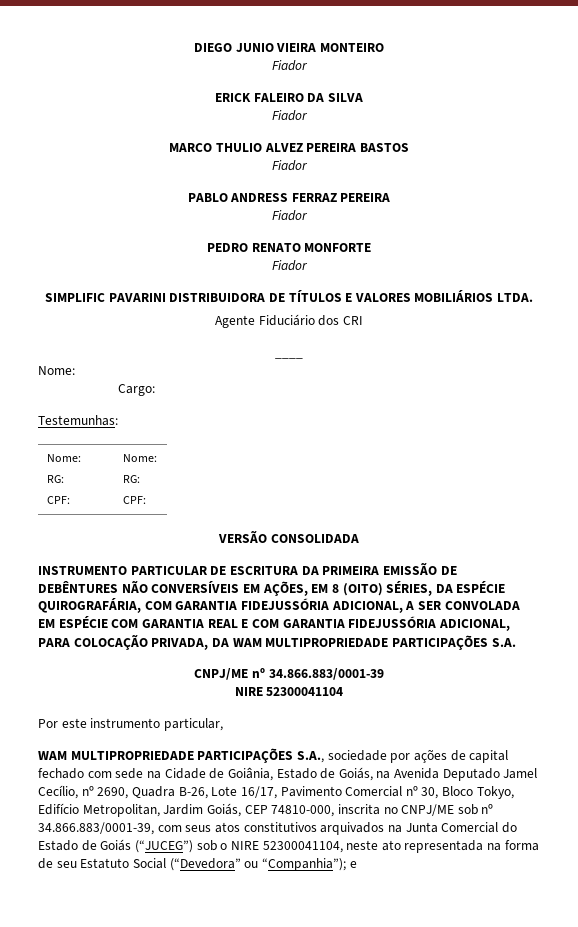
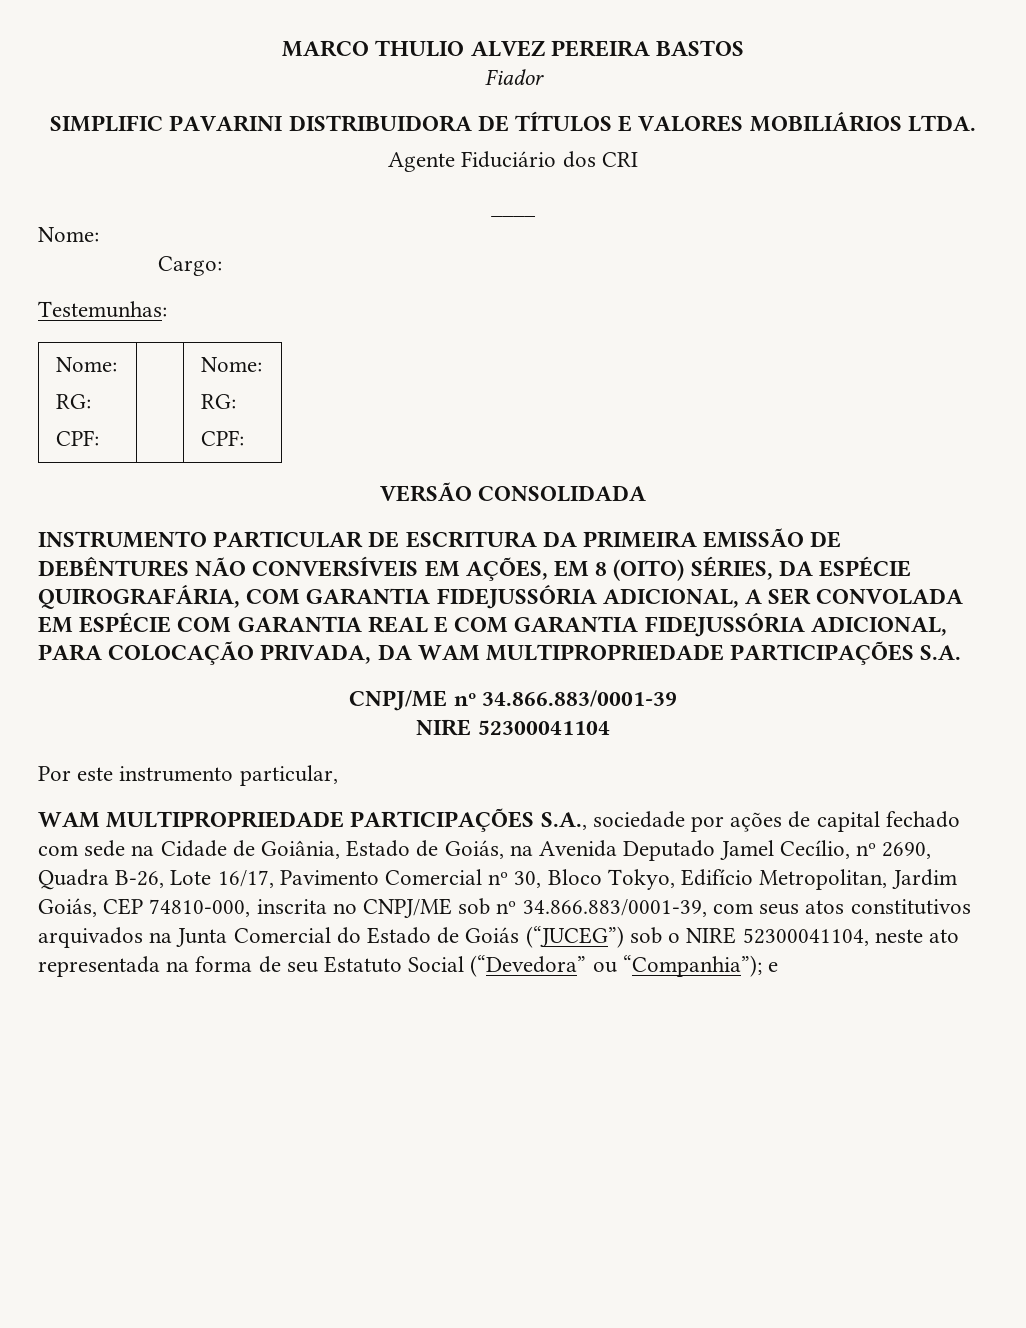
- DIEGO JUNIO VIEIRA MONTEIRO
- Fiador
- ERICK FALEIRO DA SILVA
- Fiador
- PABLO ANDRESS FERRAZ PEREIRA
- Fiador
- PEDRO RENATO MONFORTE
- Fiador

